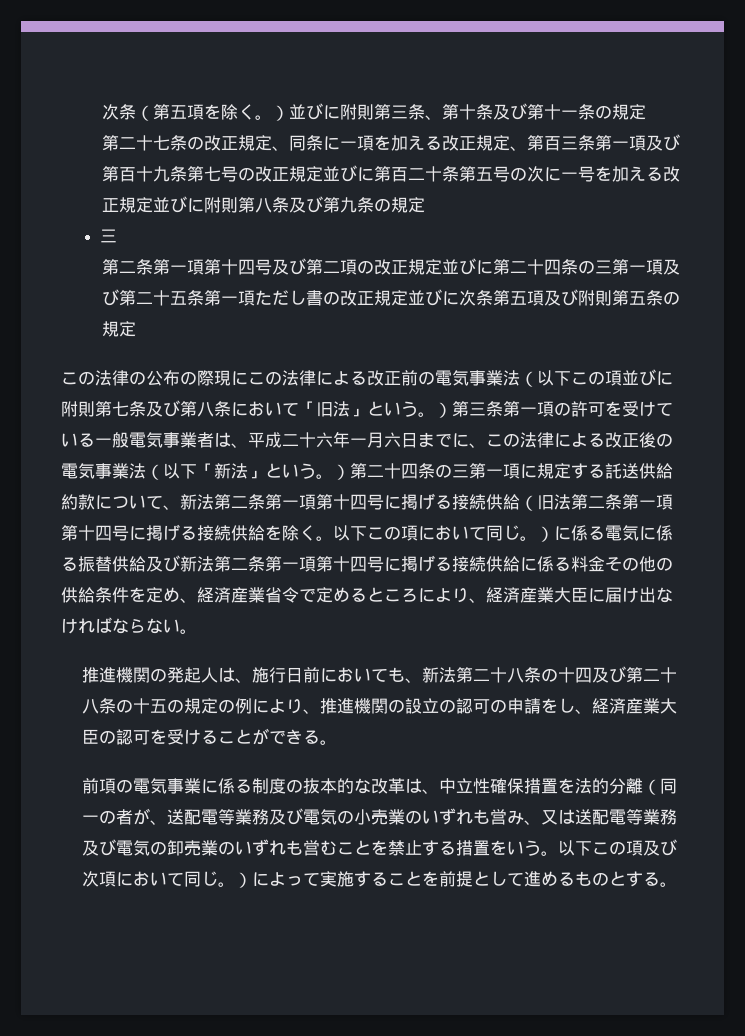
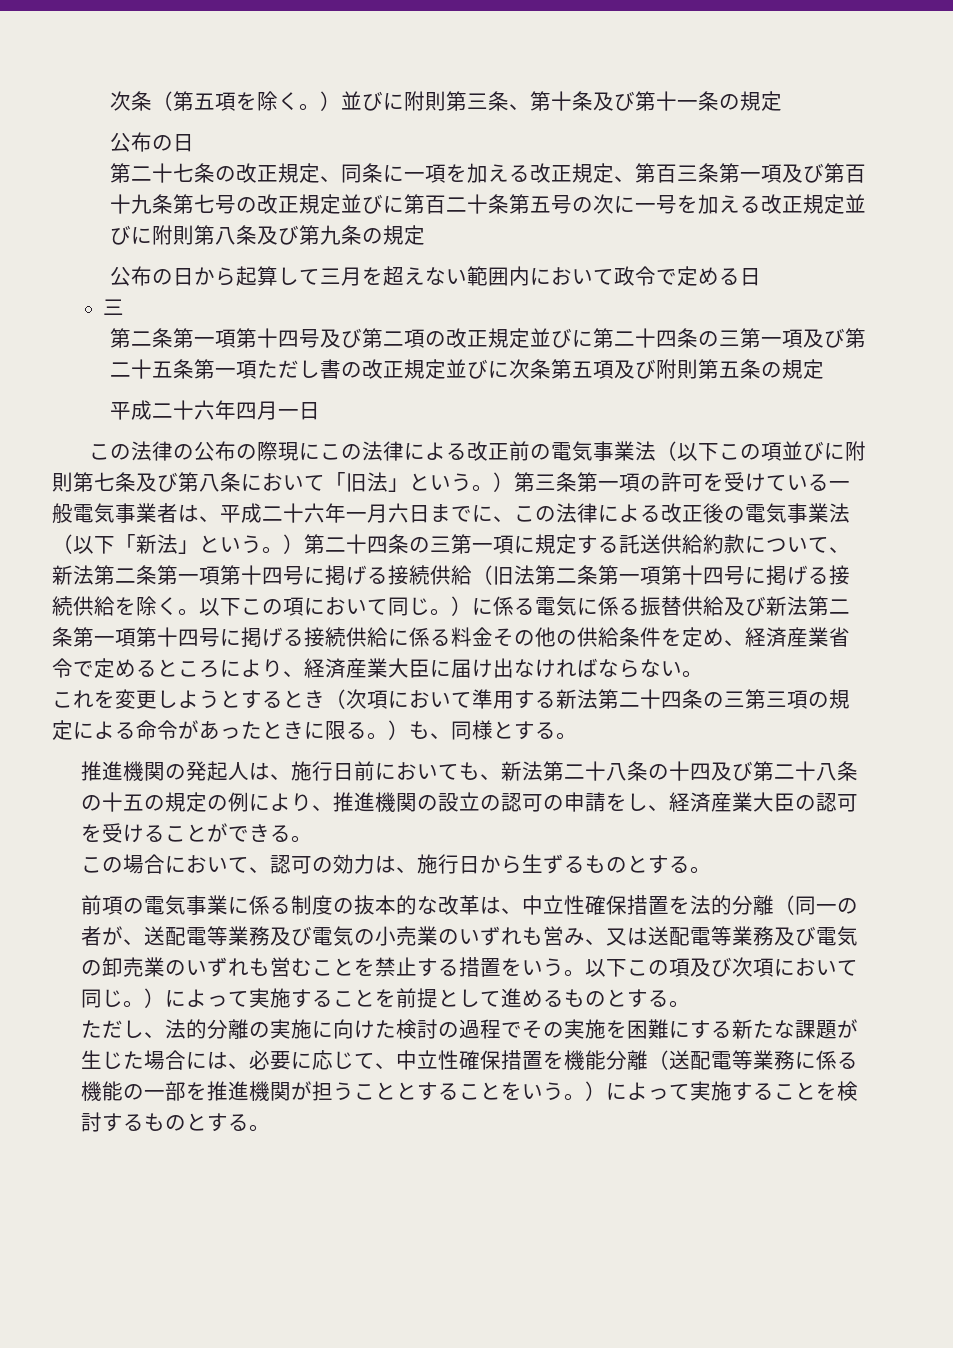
  次条（第五項を除く。）並びに附則第三条、第十条及び第十一条の規定
+ 公布の日
+ 公布の日から起算して三月を超えない範囲内において政令で定める日
+ 平成二十六年四月一日
+ これを変更しようとするとき（次項において準用する新法第二十四条の三第三項の規定による命令があったときに限る。）も、同様とする。
+ この場合において、認可の効力は、施行日から生ずるものとする。
+ ただし、法的分離の実施に向けた検討の過程でその実施を困難にする新たな課題が生じた場合には、必要に応じて、中立性確保措置を機能分離（送配電等業務に係る機能の一部を推進機関が担うこととすることをいう。）によって実施することを検討するものとする。

